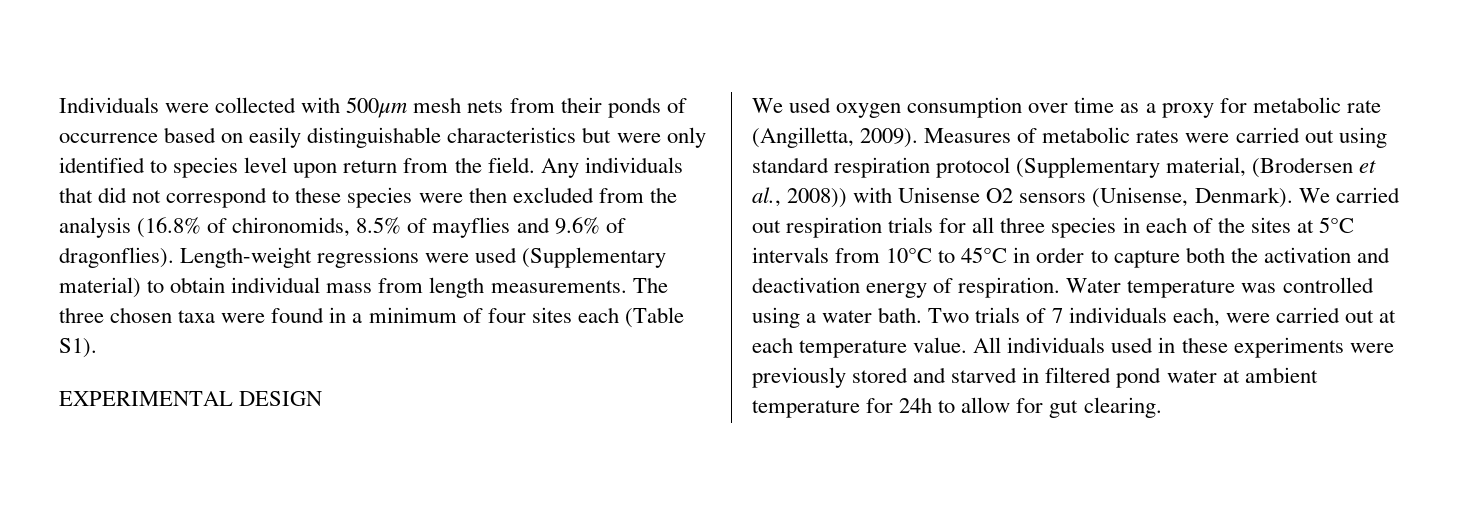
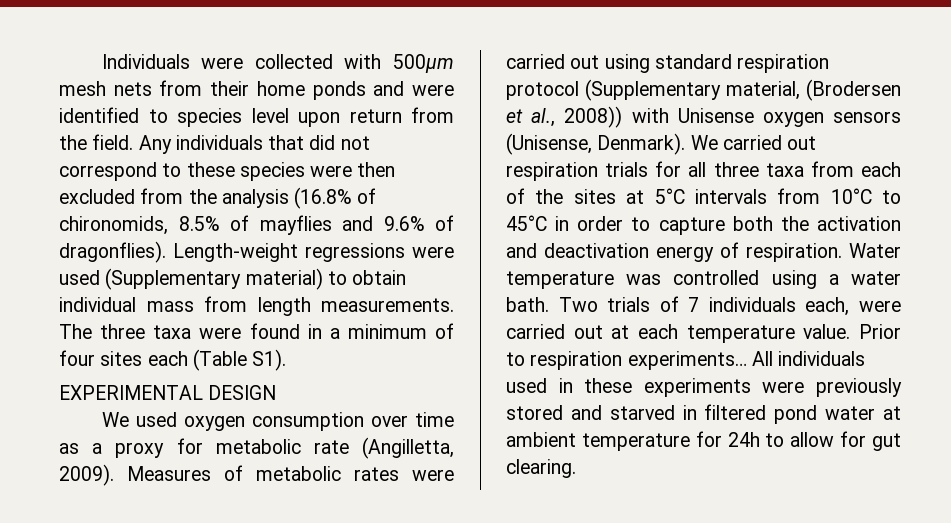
- Individuals were collected with 500μm mesh nets from their ponds of occurrence based on easily distinguishable characteristics but were only identified to species level upon return from the field.
+ Individuals were collected with 500μm mesh nets from their home ponds and were identified to species level upon return from the field.
- The three chosen taxa were found in a minimum of four sites each (Table S1).
+ The three taxa were found in a minimum of four sites each (Table S1).
- Measures of metabolic rates were carried out using standard respiration protocol (Supplementary material, (Brodersen et al., 2008)) with Unisense O2 sensors (Unisense, Denmark).
+ Measures of metabolic rates were carried out using standard respiration protocol (Supplementary material, (Brodersen et al., 2008)) with Unisense oxygen sensors (Unisense, Denmark).
- We carried out respiration trials for all three species in each of the sites at 5°C intervals from 10°C to 45°C in order to capture both the activation and deactivation energy of respiration.
+ We carried out respiration trials for all three taxa from each of the sites at 5°C intervals from 10°C to 45°C in order to capture both the activation and deactivation energy of respiration.
+ Prior to respiration experiments…

